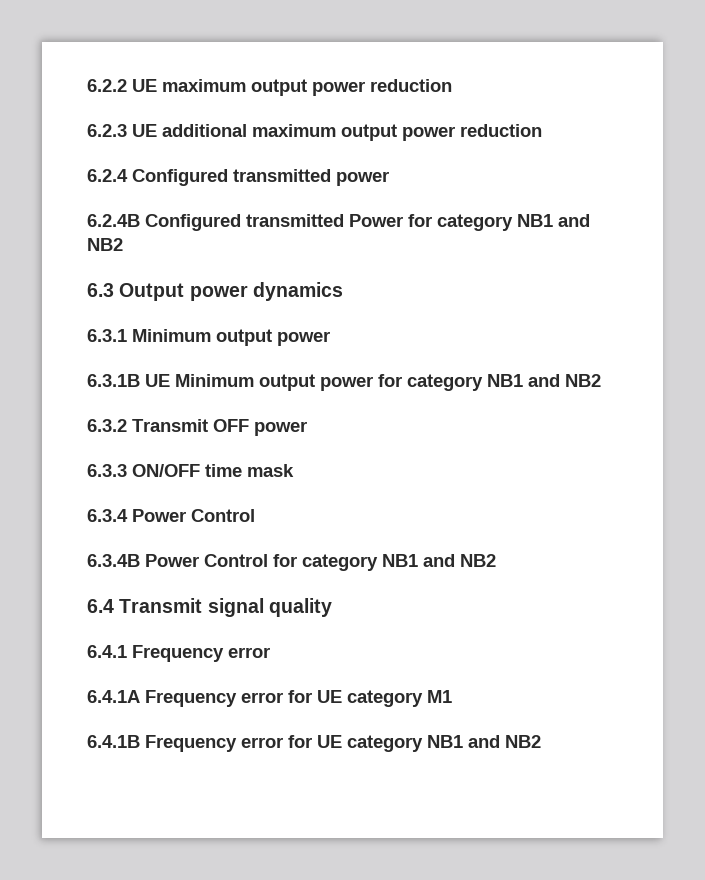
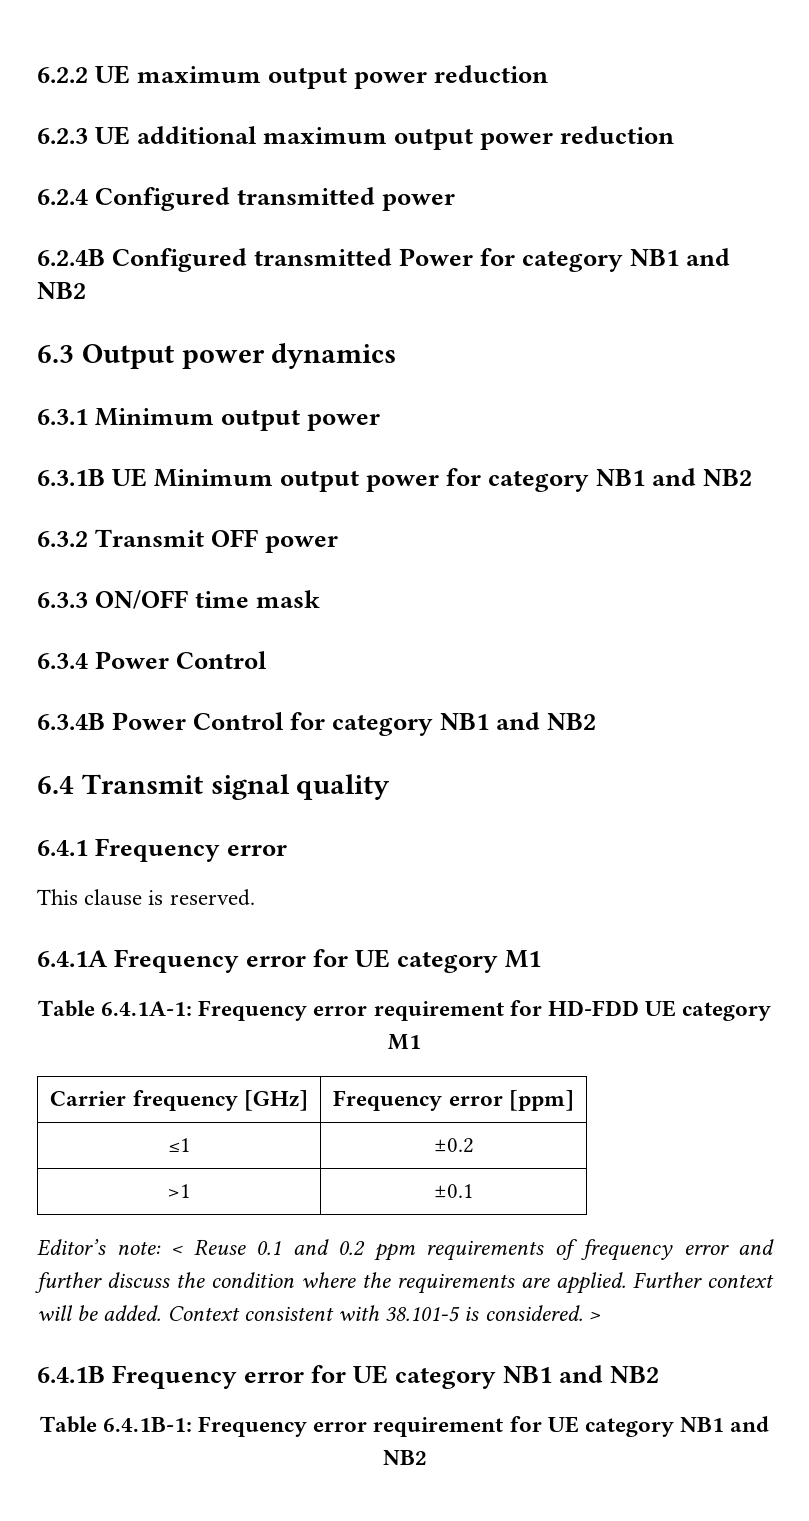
+ This clause is reserved.
+ Table 6.4.1A-1: Frequency error requirement for HD-FDD UE category M1
+ Carrier frequency [GHz] | Frequency error [ppm]
+ ≤1 | ±0.2
+ >1 | ±0.1
+ Editor’s note: < Reuse 0.1 and 0.2 ppm requirements of frequency error and further discuss the condition where the requirements are applied. Further context will be added. Context consistent with 38.101-5 is considered. >
+ Table 6.4.1B-1: Frequency error requirement for UE category NB1 and NB2

